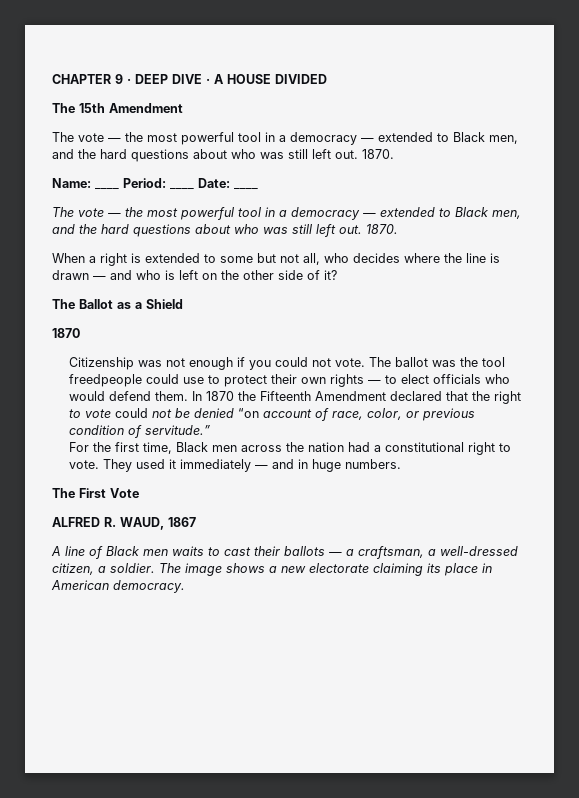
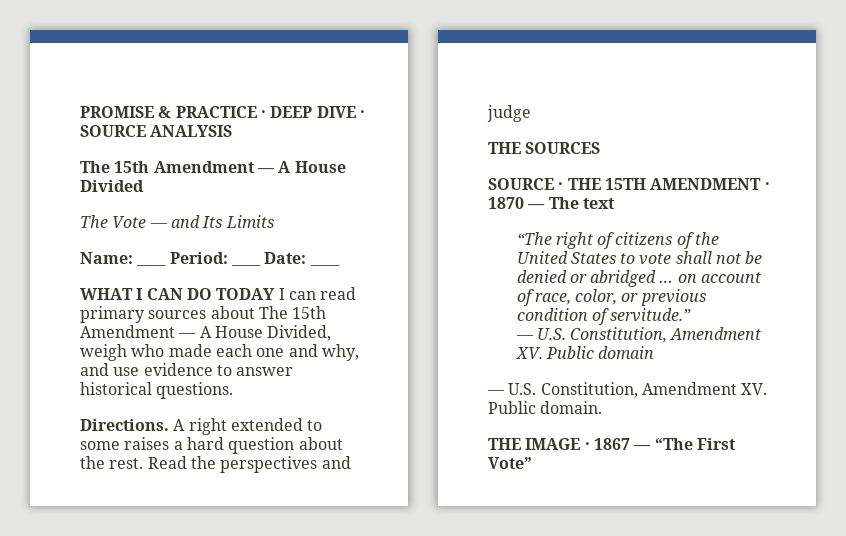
- CHAPTER 9 · DEEP DIVE · A HOUSE DIVIDED
- The 15th Amendment
- The vote — the most powerful tool in a democracy — extended to Black men, and the hard questions about who was still left out. 1870.
+ PROMISE & PRACTICE · DEEP DIVE · SOURCE ANALYSIS
+ The 15th Amendment — A House Divided
+ The Vote — and Its Limits
  Name: ____ Period: ____ Date: ____
- The vote — the most powerful tool in a democracy — extended to Black men, and the hard questions about who was still left out. 1870.
- When a right is extended to some but not all, who decides where the line is drawn — and who is left on the other side of it?
- The Ballot as a Shield
- 1870
- Citizenship was not enough if you could not vote. The ballot was the tool freedpeople could use to protect their own rights — to elect officials who would defend them. In 1870 the Fifteenth Amendment declared that the right to vote could not be denied “on account of race, color, or previous condition of servitude.”
+ WHAT I CAN DO TODAY I can read primary sources about The 15th Amendment — A House Divided, weigh who made each one and why, and use evidence to answer historical questions.
+ Directions. A right extended to some raises a hard question about the rest. Read the perspectives and judge
+ THE SOURCES
+ SOURCE · THE 15TH AMENDMENT · 1870 — The text
+ “The right of citizens of the United States to vote shall not be denied or abridged … on account of race, color, or previous condition of servitude.”
- For the first time, Black men across the nation had a constitutional right to vote. They used it immediately — and in huge numbers.
- The First Vote
- ALFRED R. WAUD, 1867
- A line of Black men waits to cast their ballots — a craftsman, a well-dressed citizen, a soldier. The image shows a new electorate claiming its place in American democracy.
+ — U.S. Constitution, Amendment XV. Public domain
+ — U.S. Constitution, Amendment XV. Public domain.
+ THE IMAGE · 1867 — “The First Vote”

